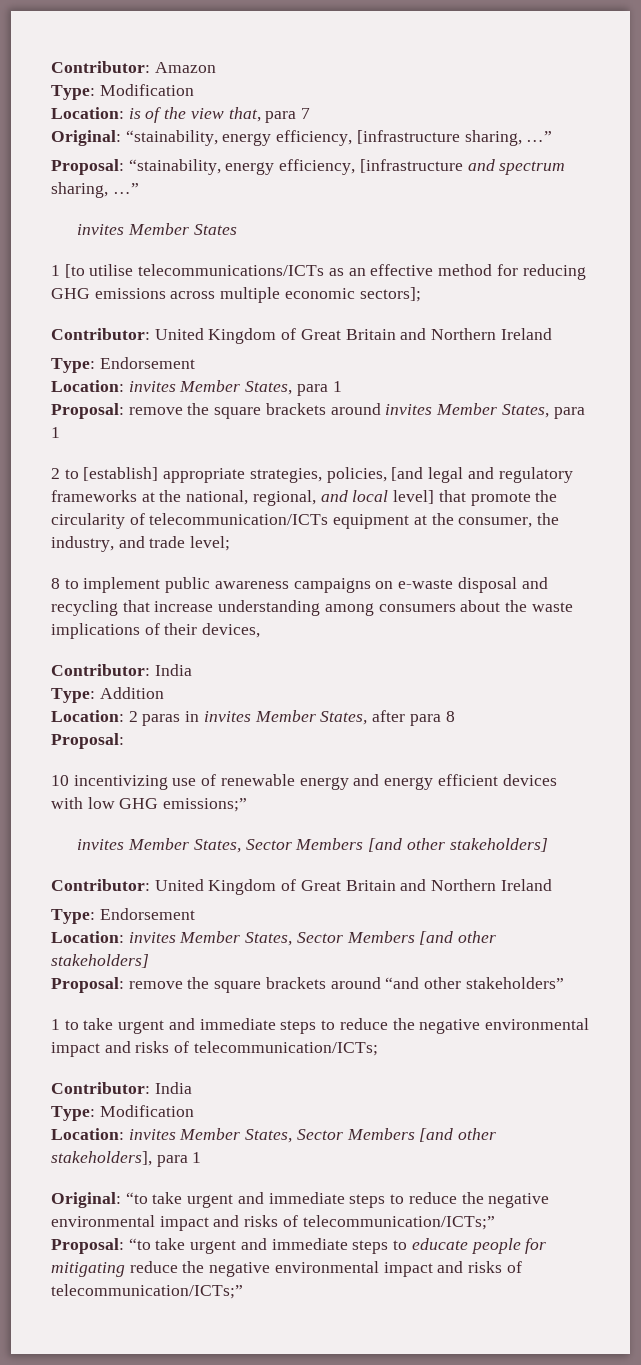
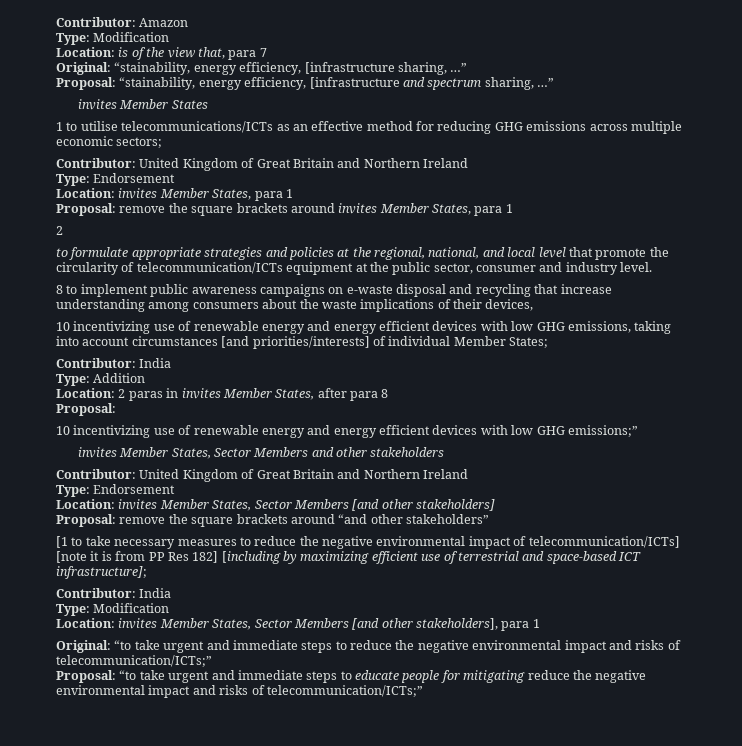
- 1 [to utilise telecommunications/ICTs as an effective method for reducing GHG emissions across multiple economic sectors];
+ 1 to utilise telecommunications/ICTs as an effective method for reducing GHG emissions across multiple economic sectors;
  Proposal: remove the square brackets around invites Member States, para 1
- 2 to [establish] appropriate strategies, policies, [and legal and regulatory frameworks at the national, regional, and local level] that promote the circularity of telecommunication/ICTs equipment at the consumer, the industry, and trade level;
+ 2
+ to formulate appropriate strategies and policies at the regional, national, and local level that promote the circularity of telecommunication/ICTs equipment at the public sector, consumer and industry level.
+ 10 incentivizing use of renewable energy and energy efficient devices with low GHG emissions, taking into account circumstances [and priorities/interests] of individual Member States;
  10 incentivizing use of renewable energy and energy efficient devices with low GHG emissions;”
- invites Member States, Sector Members [and other stakeholders]
+ invites Member States, Sector Members and other stakeholders
- 1 to take urgent and immediate steps to reduce the negative environmental impact and risks of telecommunication/ICTs;
+ [1 to take necessary measures to reduce the negative environmental impact of telecommunication/ICTs] [note it is from PP Res 182] [including by maximizing efficient use of terrestrial and space-based ICT infrastructure];

